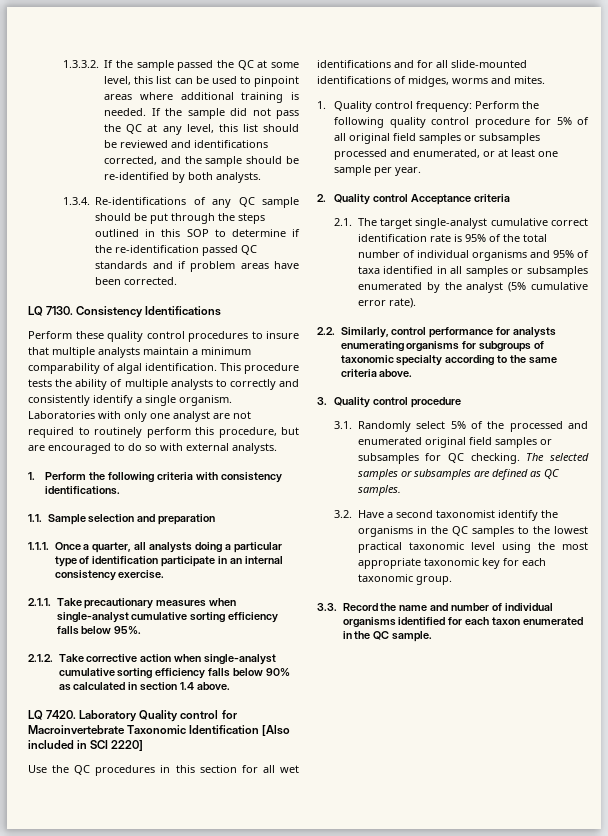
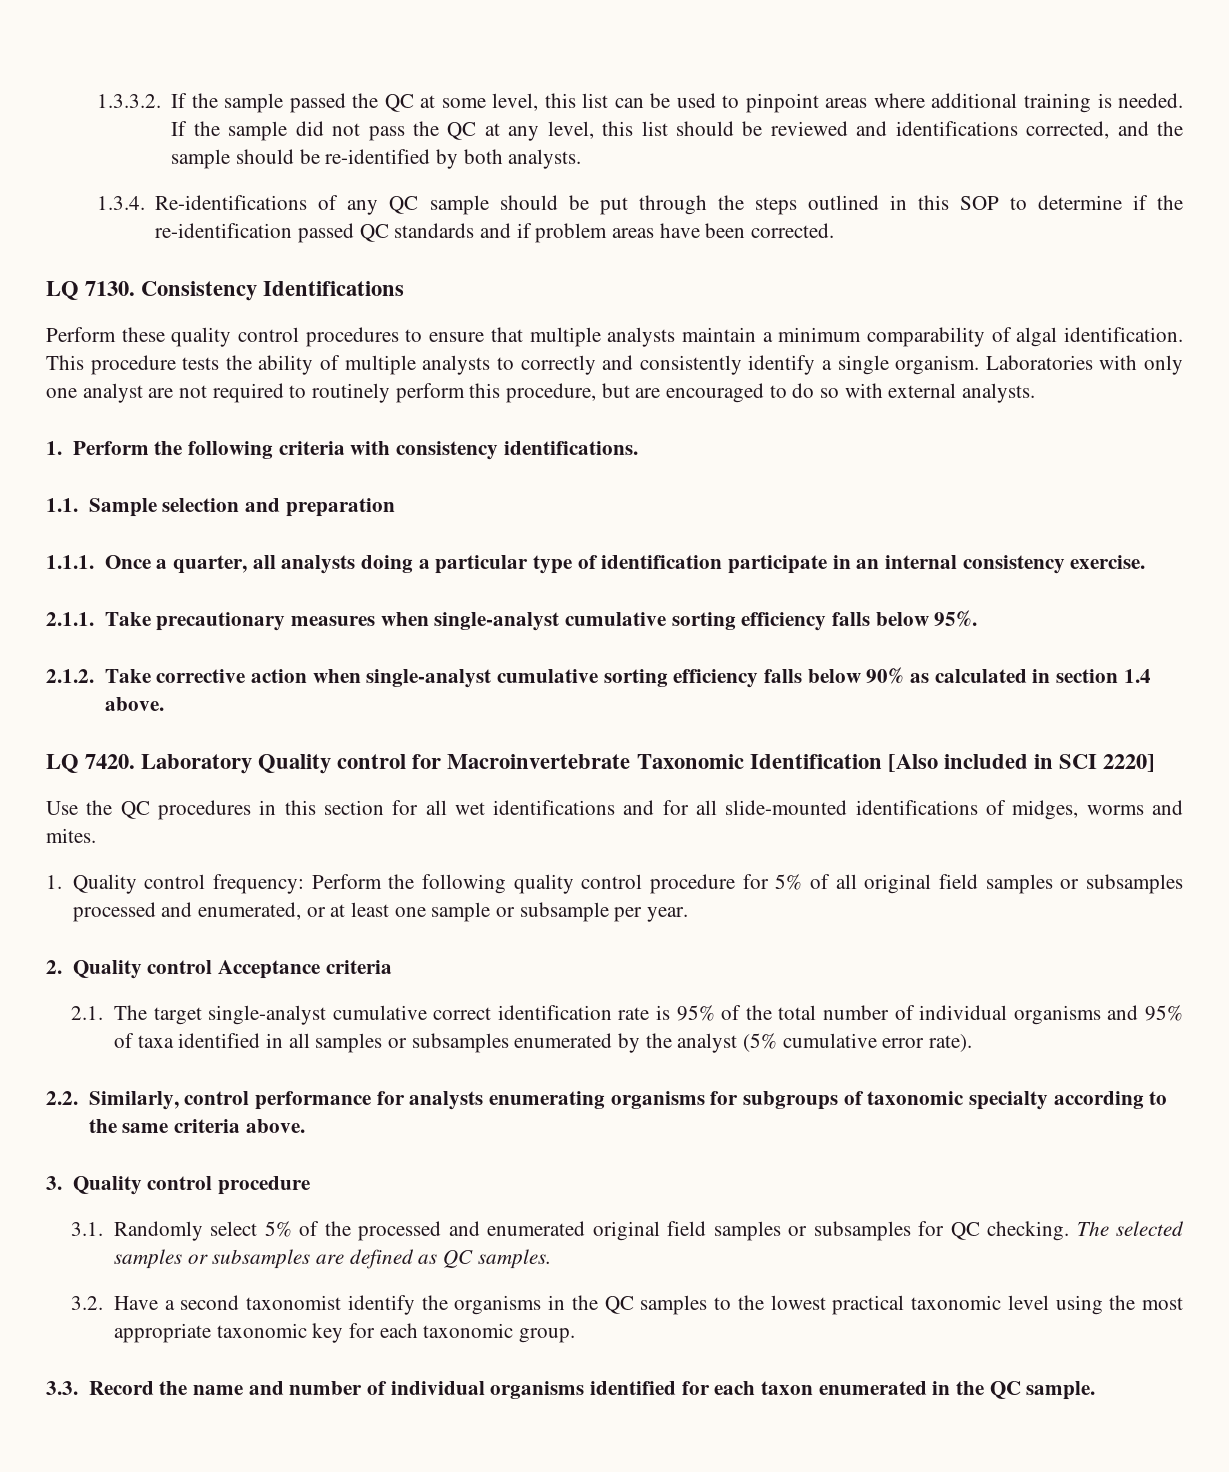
- Perform these quality control procedures to insure that multiple analysts maintain a minimum comparability of algal identification.
+ Perform these quality control procedures to ensure that multiple analysts maintain a minimum comparability of algal identification.
- 1. Quality control frequency: Perform the following quality control procedure for 5% of all original field samples or subsamples processed and enumerated, or at least one sample per year.
+ 1. Quality control frequency: Perform the following quality control procedure for 5% of all original field samples or subsamples processed and enumerated, or at least one sample or subsample per year.

